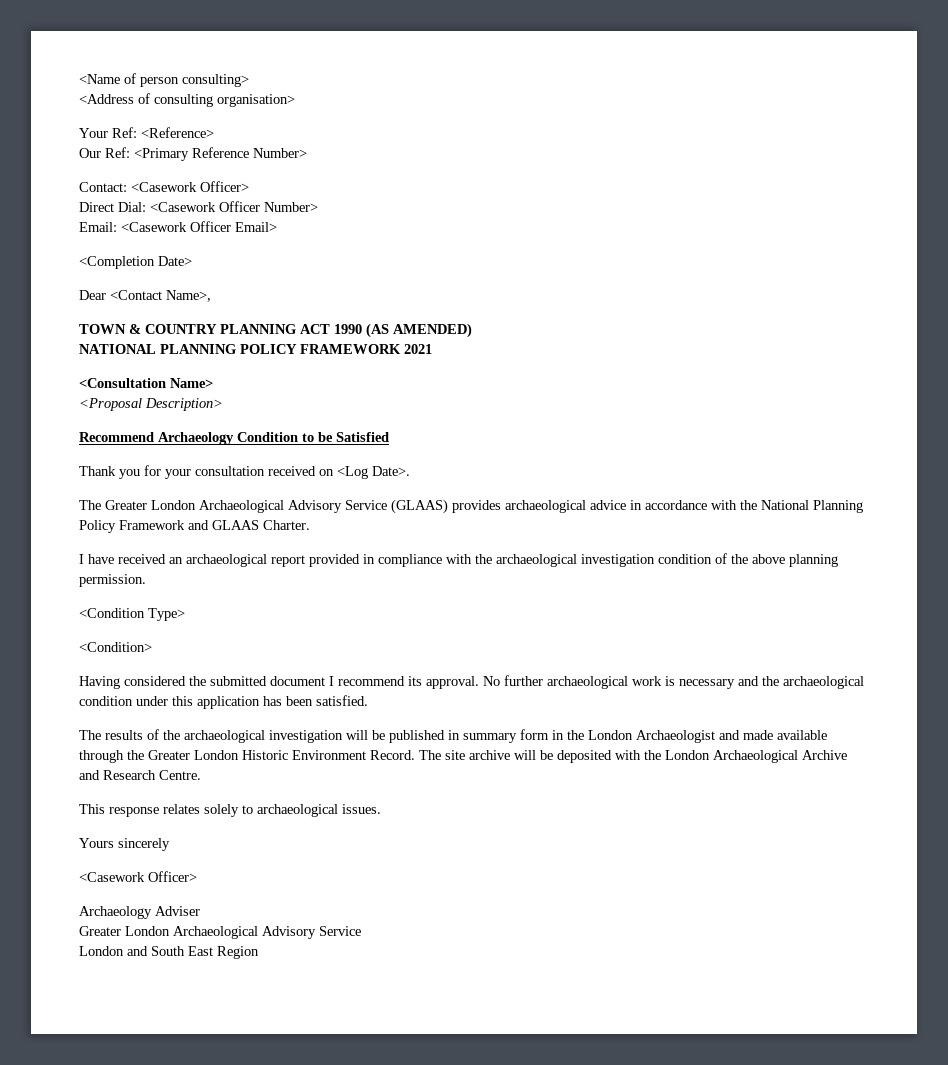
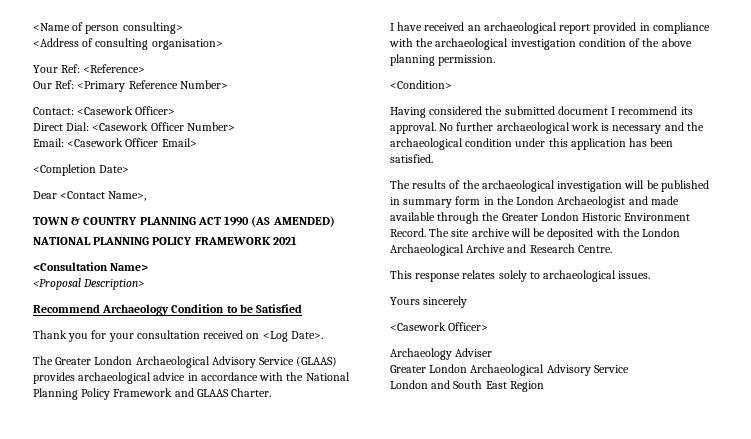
- <Condition Type>

